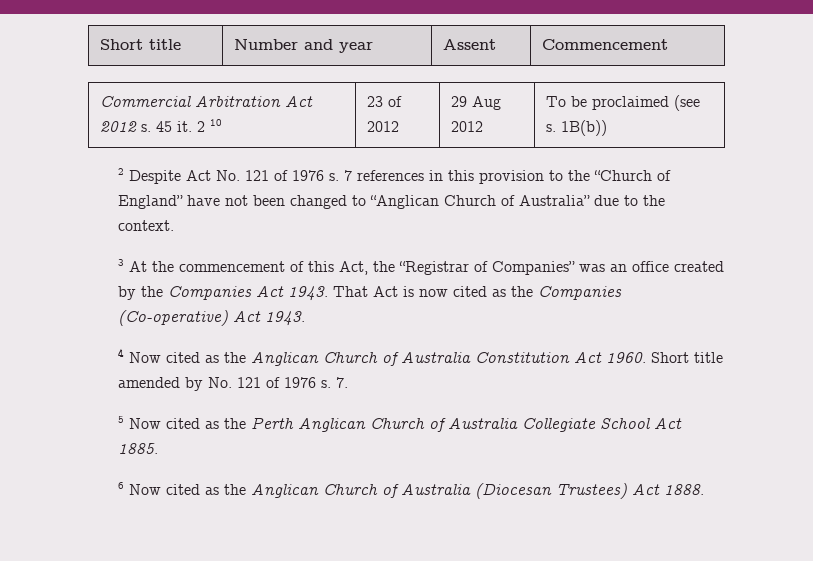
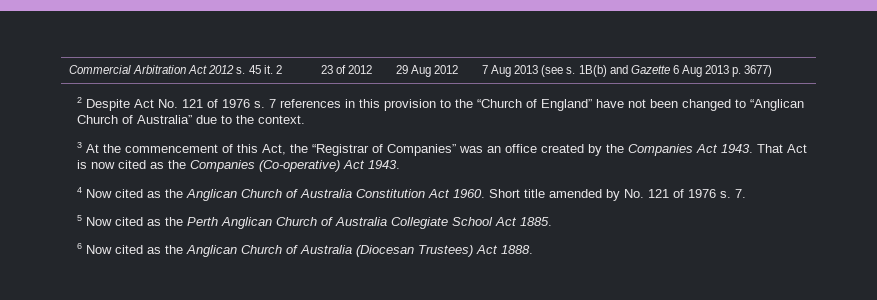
- Short title | Number and year | Assent | Commencement
- Commercial Arbitration Act 2012 s. 45 it. 2 10 | 23 of 2012 | 29 Aug 2012 | To be proclaimed (see s. 1B(b))
+ Commercial Arbitration Act 2012 s. 45 it. 2 | 23 of 2012 | 29 Aug 2012 | 7 Aug 2013 (see s. 1B(b) and Gazette 6 Aug 2013 p. 3677)

